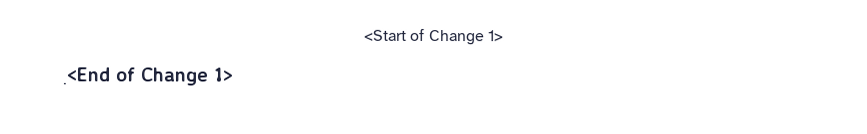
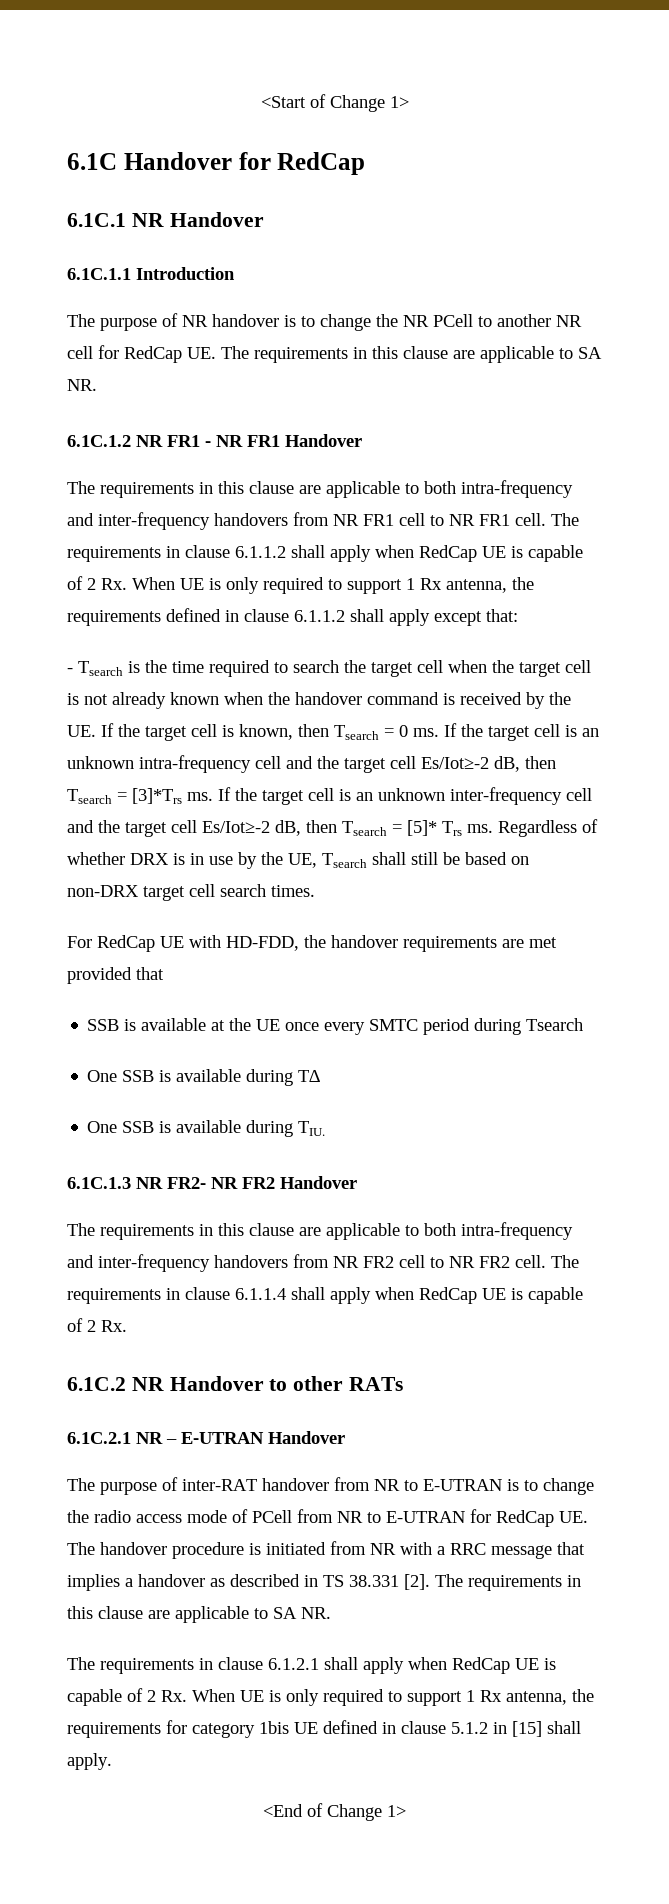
- .<End of Change 1>
+ 6.1C Handover for RedCap
+ 6.1C.1 NR Handover
+ 6.1C.1.1 Introduction
+ The purpose of NR handover is to change the NR PCell to another NR cell for RedCap UE. The requirements in this clause are applicable to SA NR.
+ 6.1C.1.2 NR FR1 - NR FR1 Handover
+ The requirements in this clause are applicable to both intra-frequency and inter-frequency handovers from NR FR1 cell to NR FR1 cell. The requirements in clause 6.1.1.2 shall apply when RedCap UE is capable of 2 Rx. When UE is only required to support 1 Rx antenna, the requirements defined in clause 6.1.1.2 shall apply except that:
+ - Tsearch is the time required to search the target cell when the target cell is not already known when the handover command is received by the UE. If the target cell is known, then Tsearch = 0 ms. If the target cell is an unknown intra-frequency cell and the target cell Es/Iot≥-2 dB, then Tsearch = [3]*Trs ms. If the target cell is an unknown inter-frequency cell and the target cell Es/Iot≥-2 dB, then Tsearch = [5]* Trs ms. Regardless of whether DRX is in use by the UE, Tsearch shall still be based on non-DRX target cell search times.
+ For RedCap UE with HD-FDD, the handover requirements are met provided that
+ SSB is available at the UE once every SMTC period during Tsearch
+ One SSB is available during T∆
+ One SSB is available during TIU.
+ 6.1C.1.3 NR FR2- NR FR2 Handover
+ The requirements in this clause are applicable to both intra-frequency and inter-frequency handovers from NR FR2 cell to NR FR2 cell. The requirements in clause 6.1.1.4 shall apply when RedCap UE is capable of 2 Rx.
+ 6.1C.2 NR Handover to other RATs
+ 6.1C.2.1 NR – E-UTRAN Handover
+ The purpose of inter-RAT handover from NR to E-UTRAN is to change the radio access mode of PCell from NR to E-UTRAN for RedCap UE. The handover procedure is initiated from NR with a RRC message that implies a handover as described in TS 38.331 [2]. The requirements in this clause are applicable to SA NR.
+ The requirements in clause 6.1.2.1 shall apply when RedCap UE is capable of 2 Rx. When UE is only required to support 1 Rx antenna, the requirements for category 1bis UE defined in clause 5.1.2 in [15] shall apply.
+ <End of Change 1>

